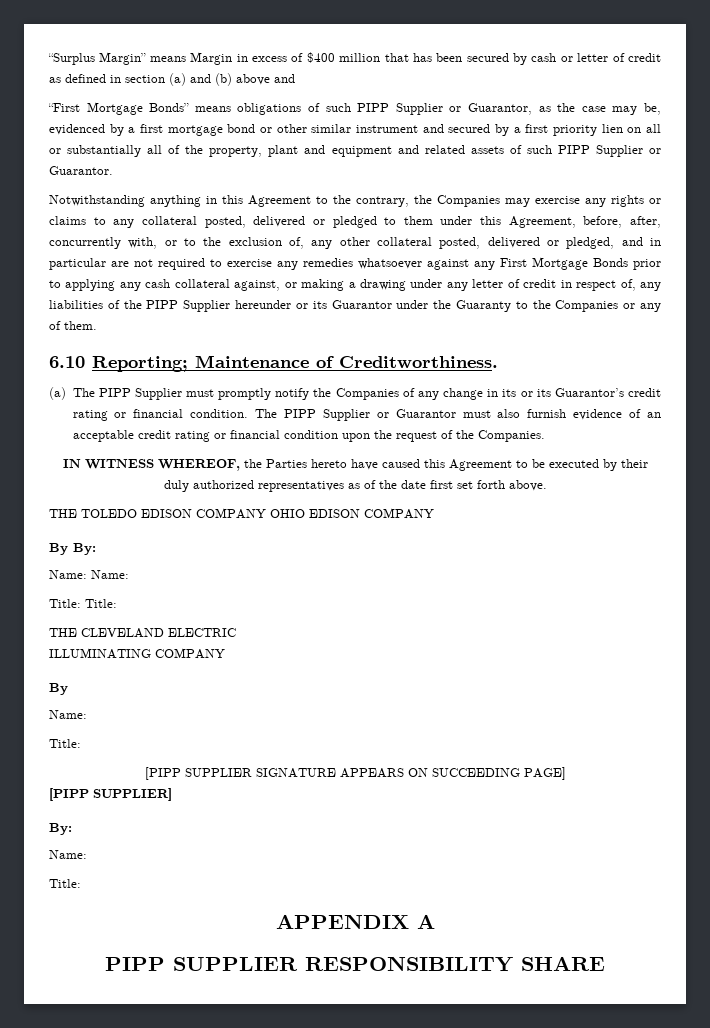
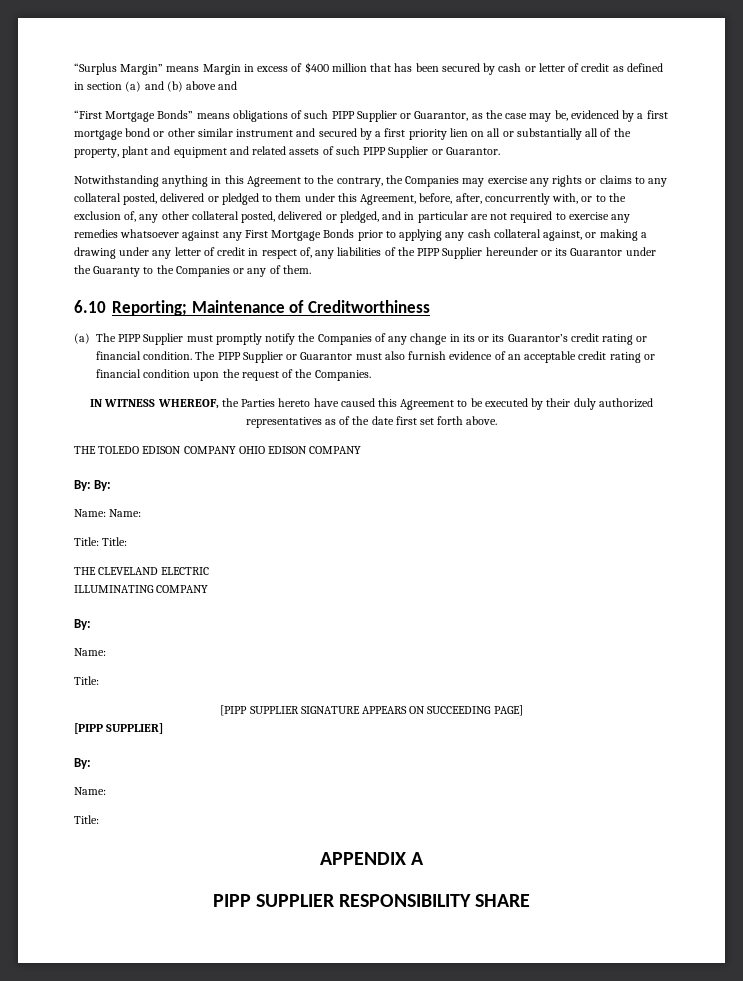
- 6.10 Reporting; Maintenance of Creditworthiness.
+ 6.10 Reporting; Maintenance of Creditworthiness
- By By:
+ By: By:
  ILLUMINATING COMPANY
- By
+ By:

